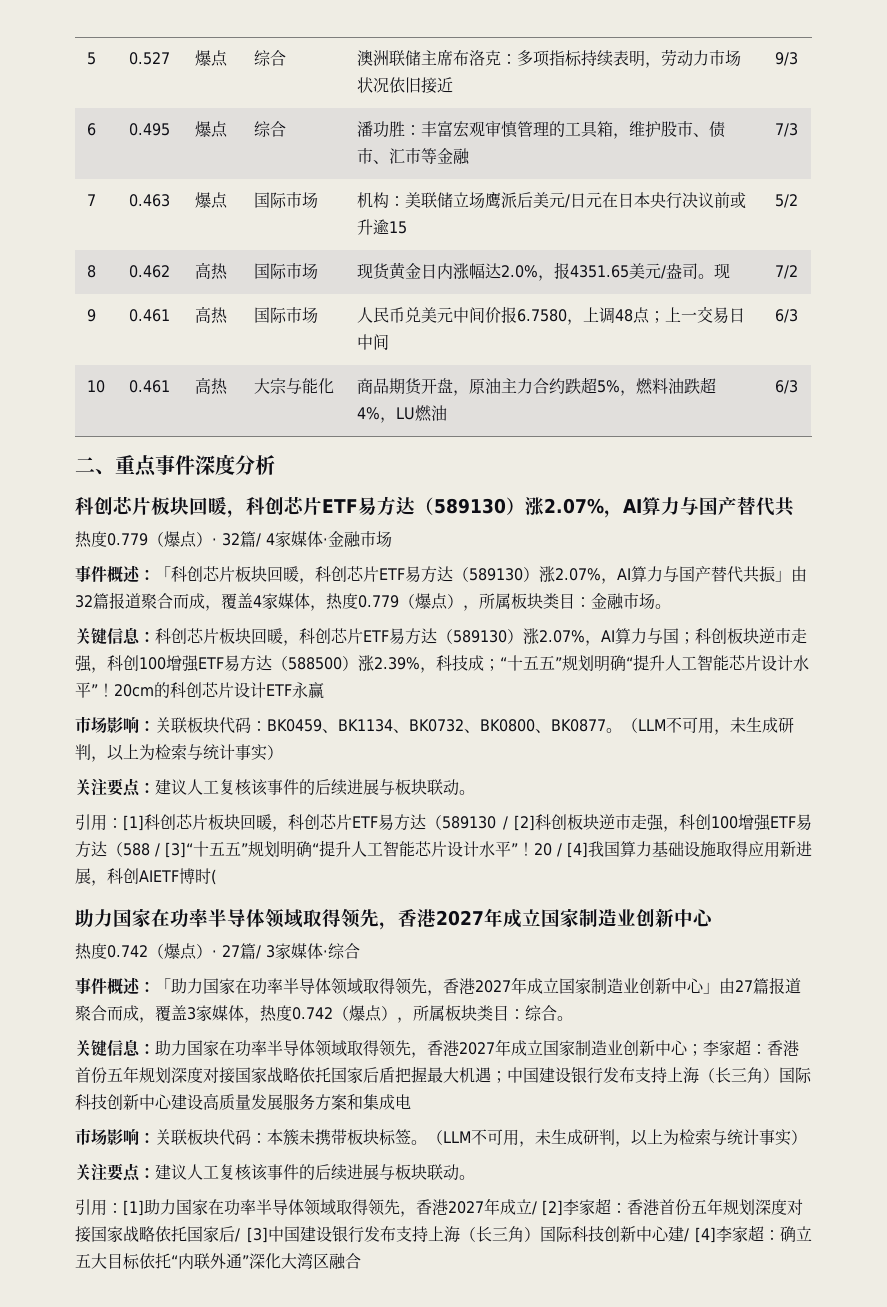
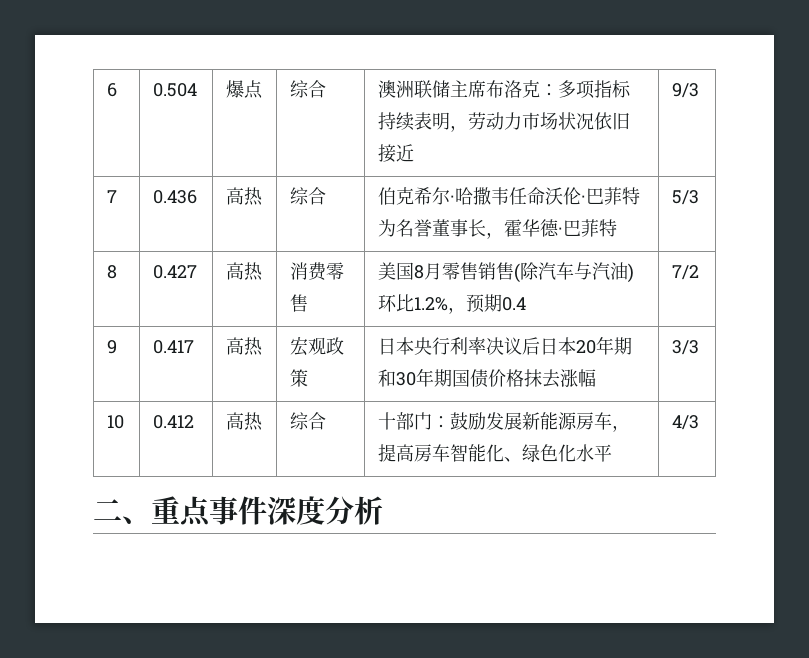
- 5 | 0.527 | 爆点 | 综合 | 澳洲联储主席布洛克：多项指标持续表明，劳动力市场状况依旧接近 | 9/3
+ 6 | 0.504 | 爆点 | 综合 | 澳洲联储主席布洛克：多项指标持续表明，劳动力市场状况依旧接近 | 9/3
- 6 | 0.495 | 爆点 | 综合 | 潘功胜：丰富宏观审慎管理的工具箱，维护股市、债市、汇市等金融 | 7/3
- 7 | 0.463 | 爆点 | 国际市场 | 机构：美联储立场鹰派后美元/日元在日本央行决议前或升逾15 | 5/2
+ 7 | 0.436 | 高热 | 综合 | 伯克希尔·哈撒韦任命沃伦·巴菲特为名誉董事长，霍华德·巴菲特 | 5/3
- 8 | 0.462 | 高热 | 国际市场 | 现货黄金日内涨幅达2.0%，报4351.65美元/盎司。现 | 7/2
+ 8 | 0.427 | 高热 | 消费零售 | 美国8月零售销售(除汽车与汽油)环比1.2%，预期0.4 | 7/2
- 9 | 0.461 | 高热 | 国际市场 | 人民币兑美元中间价报6.7580，上调48点；上一交易日中间 | 6/3
+ 9 | 0.417 | 高热 | 宏观政策 | 日本央行利率决议后日本20年期和30年期国债价格抹去涨幅 | 3/3
- 10 | 0.461 | 高热 | 大宗与能化 | 商品期货开盘，原油主力合约跌超5%，燃料油跌超4%，LU燃油 | 6/3
+ 10 | 0.412 | 高热 | 综合 | 十部门：鼓励发展新能源房车，提高房车智能化、绿色化水平 | 4/3
  二、重点事件深度分析
- 科创芯片板块回暖，科创芯片ETF易方达（589130）涨2.07%，AI算力与国产替代共
- 热度0.779（爆点）· 32篇/ 4家媒体·金融市场
- 事件概述：「科创芯片板块回暖，科创芯片ETF易方达（589130）涨2.07%，AI算力与国产替代共振」由32篇报道聚合而成，覆盖4家媒体，热度0.779（爆点），所属板块类目：金融市场。
- 关键信息：科创芯片板块回暖，科创芯片ETF易方达（589130）涨2.07%，AI算力与国；科创板块逆市走强，科创100增强ETF易方达（588500）涨2.39%，科技成；“十五五”规划明确“提升人工智能芯片设计水平”！20cm的科创芯片设计ETF永赢
- 市场影响：关联板块代码：BK0459、BK1134、BK0732、BK0800、BK0877。（LLM不可用，未生成研判，以上为检索与统计事实）
- 关注要点：建议人工复核该事件的后续进展与板块联动。
- 引用：[1]科创芯片板块回暖，科创芯片ETF易方达（589130 / [2]科创板块逆市走强，科创100增强ETF易方达（588 / [3]“十五五”规划明确“提升人工智能芯片设计水平”！20 / [4]我国算力基础设施取得应用新进展，科创AIETF博时(
- 助力国家在功率半导体领域取得领先，香港2027年成立国家制造业创新中心
- 热度0.742（爆点）· 27篇/ 3家媒体·综合
- 事件概述：「助力国家在功率半导体领域取得领先，香港2027年成立国家制造业创新中心」由27篇报道聚合而成，覆盖3家媒体，热度0.742（爆点），所属板块类目：综合。
- 关键信息：助力国家在功率半导体领域取得领先，香港2027年成立国家制造业创新中心；李家超：香港首份五年规划深度对接国家战略依托国家后盾把握最大机遇；中国建设银行发布支持上海（长三角）国际科技创新中心建设高质量发展服务方案和集成电
- 市场影响：关联板块代码：本簇未携带板块标签。（LLM不可用，未生成研判，以上为检索与统计事实）
- 关注要点：建议人工复核该事件的后续进展与板块联动。
- 引用：[1]助力国家在功率半导体领域取得领先，香港2027年成立/ [2]李家超：香港首份五年规划深度对接国家战略依托国家后/ [3]中国建设银行发布支持上海（长三角）国际科技创新中心建/ [4]李家超：确立五大目标依托“内联外通”深化大湾区融合

